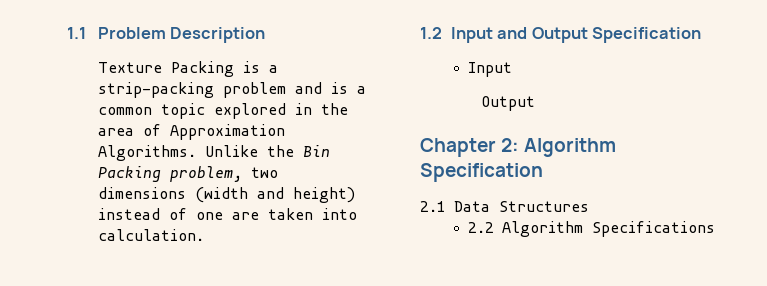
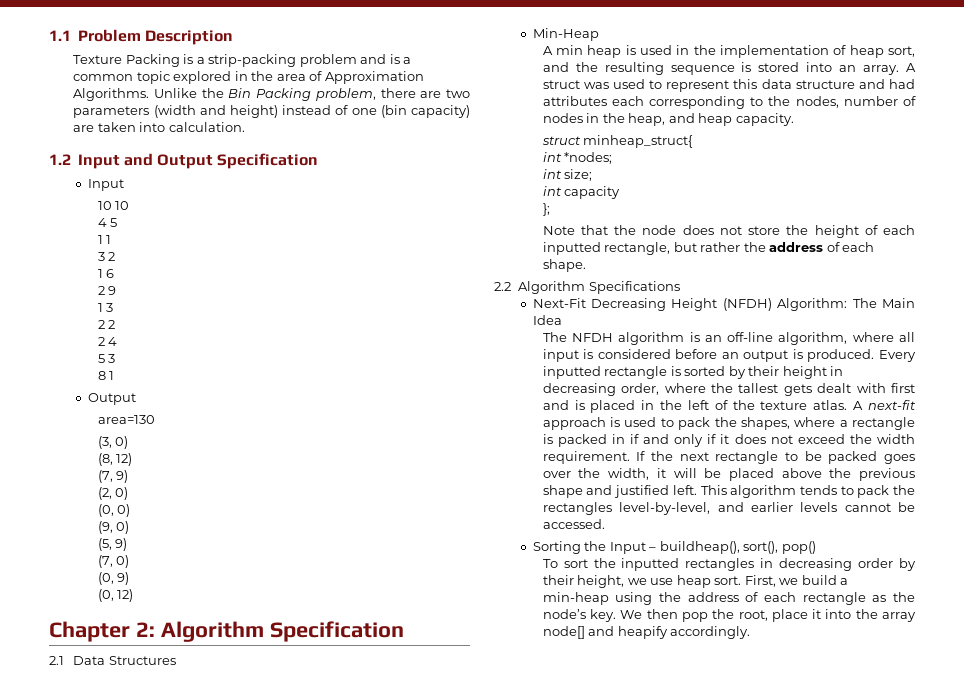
- Unlike the Bin Packing problem, two dimensions (width and height) instead of one are taken into calculation.
+ Unlike the Bin Packing problem, there are two parameters (width and height) instead of one (bin capacity) are taken into calculation.
  1.2 Input and Output Specification
  Input
+ 10 10
+ 4 5
+ 1 1
+ 3 2
+ 1 6
+ 2 9
+ 1 3
+ 2 2
+ 2 4
+ 5 3
+ 8 1
  Output
+ area=130
+ (3, 0)
+ (8, 12)
+ (7, 9)
+ (2, 0)
+ (0, 0)
+ (9, 0)
+ (5, 9)
+ (7, 0)
+ (0, 9)
+ (0, 12)
+ Min-Heap
+ A min heap is used in the implementation of heap sort, and the resulting sequence is stored into an array. A struct was used to represent this data structure and had attributes each corresponding to the nodes, number of nodes in the heap, and heap capacity.
+ struct minheap_struct{
+ int *nodes;
+ int size;
+ int capacity
+ };
+ Note that the node does not store the height of each inputted rectangle, but rather the address of each shape.
  2.2 Algorithm Specifications
+ Next-Fit Decreasing Height (NFDH) Algorithm: The Main Idea
+ The NFDH algorithm is an off-line algorithm, where all input is considered before an output is produced. Every inputted rectangle is sorted by their height in decreasing order, where the tallest gets dealt with first and is placed in the left of the texture atlas. A next-fit approach is used to pack the shapes, where a rectangle is packed in if and only if it does not exceed the width requirement. If the next rectangle to be packed goes over the width, it will be placed above the previous shape and justified left. This algorithm tends to pack the rectangles level-by-level, and earlier levels cannot be accessed.
+ Sorting the Input – buildheap(), sort(), pop()
+ To sort the inputted rectangles in decreasing order by their height, we use heap sort. First, we build a min-heap using the address of each rectangle as the node’s key. We then pop the root, place it into the array node[] and heapify accordingly.

